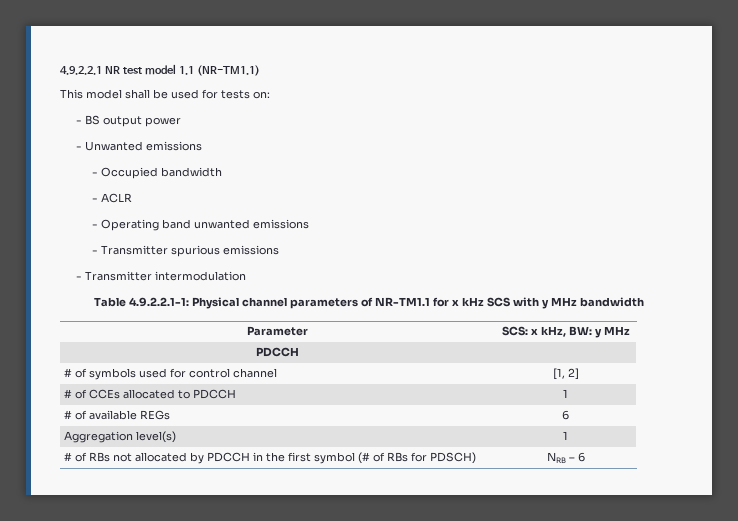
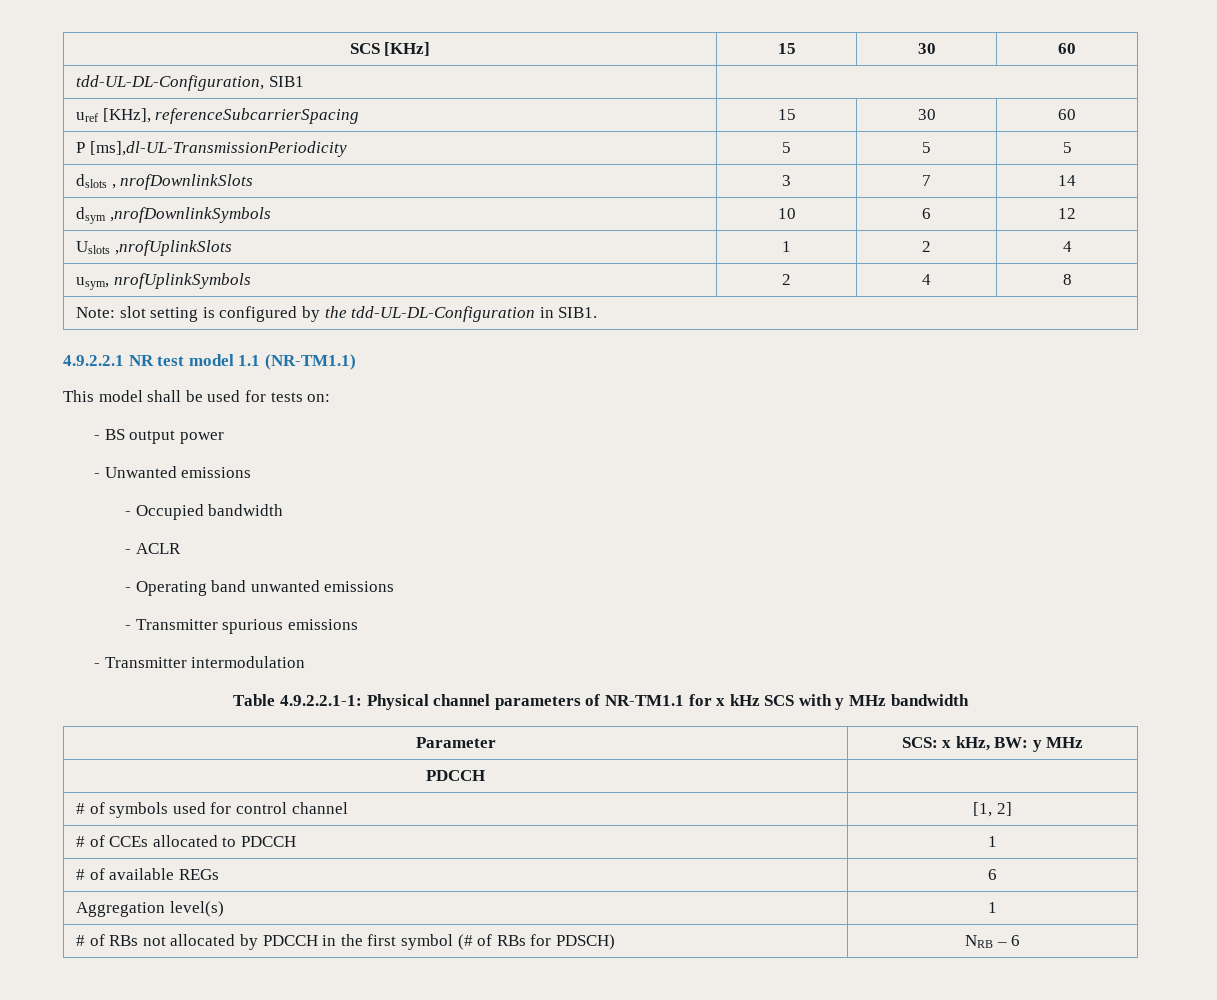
+ SCS [KHz] | 15 | 30 | 60
+ tdd-UL-DL-Configuration, SIB1 |
+ uref [KHz], referenceSubcarrierSpacing | 15 | 30 | 60
+ P [ms],dl-UL-TransmissionPeriodicity | 5 | 5 | 5
+ dslots , nrofDownlinkSlots | 3 | 7 | 14
+ dsym ,nrofDownlinkSymbols | 10 | 6 | 12
+ Uslots ,nrofUplinkSlots | 1 | 2 | 4
+ usym, nrofUplinkSymbols | 2 | 4 | 8
+ Note: slot setting is configured by the tdd-UL-DL-Configuration in SIB1.

